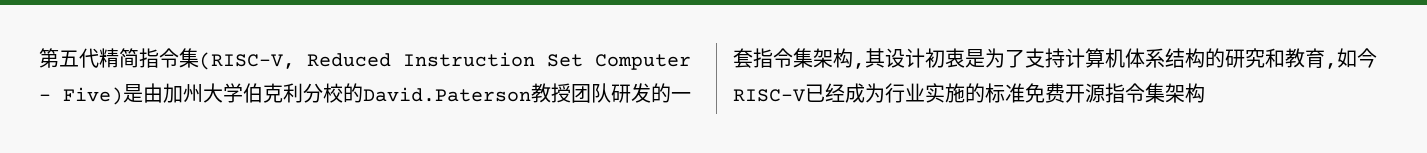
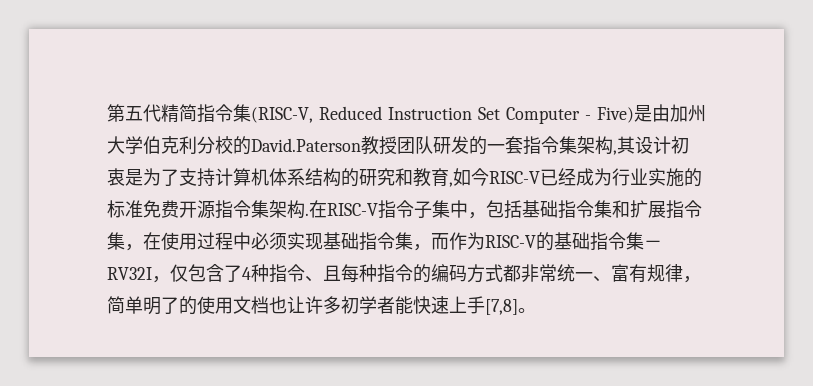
- 第五代精简指令集(RISC-V, Reduced Instruction Set Computer - Five)是由加州大学伯克利分校的David.Paterson教授团队研发的一套指令集架构,其设计初衷是为了支持计算机体系结构的研究和教育,如今RISC-V已经成为行业实施的标准免费开源指令集架构
+ 第五代精简指令集(RISC-V, Reduced Instruction Set Computer - Five)是由加州大学伯克利分校的David.Paterson教授团队研发的一套指令集架构,其设计初衷是为了支持计算机体系结构的研究和教育,如今RISC-V已经成为行业实施的标准免费开源指令集架构.在RISC-V指令子集中，包括基础指令集和扩展指令集，在使用过程中必须实现基础指令集，而作为RISC-V的基础指令集－RV32I，仅包含了4种指令、且每种指令的编码方式都非常统一、富有规律，简单明了的使用文档也让许多初学者能快速上手[7,8]。

